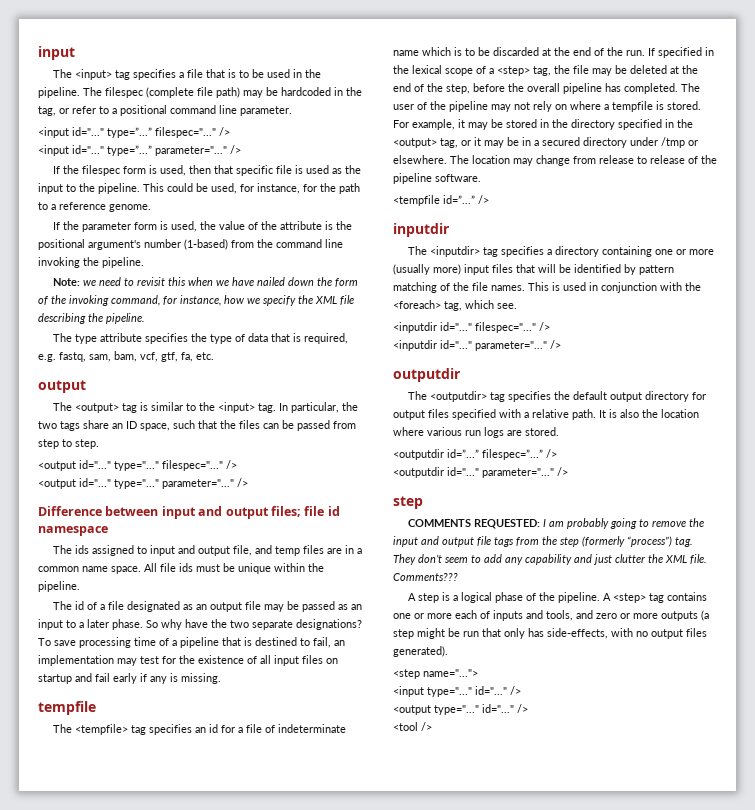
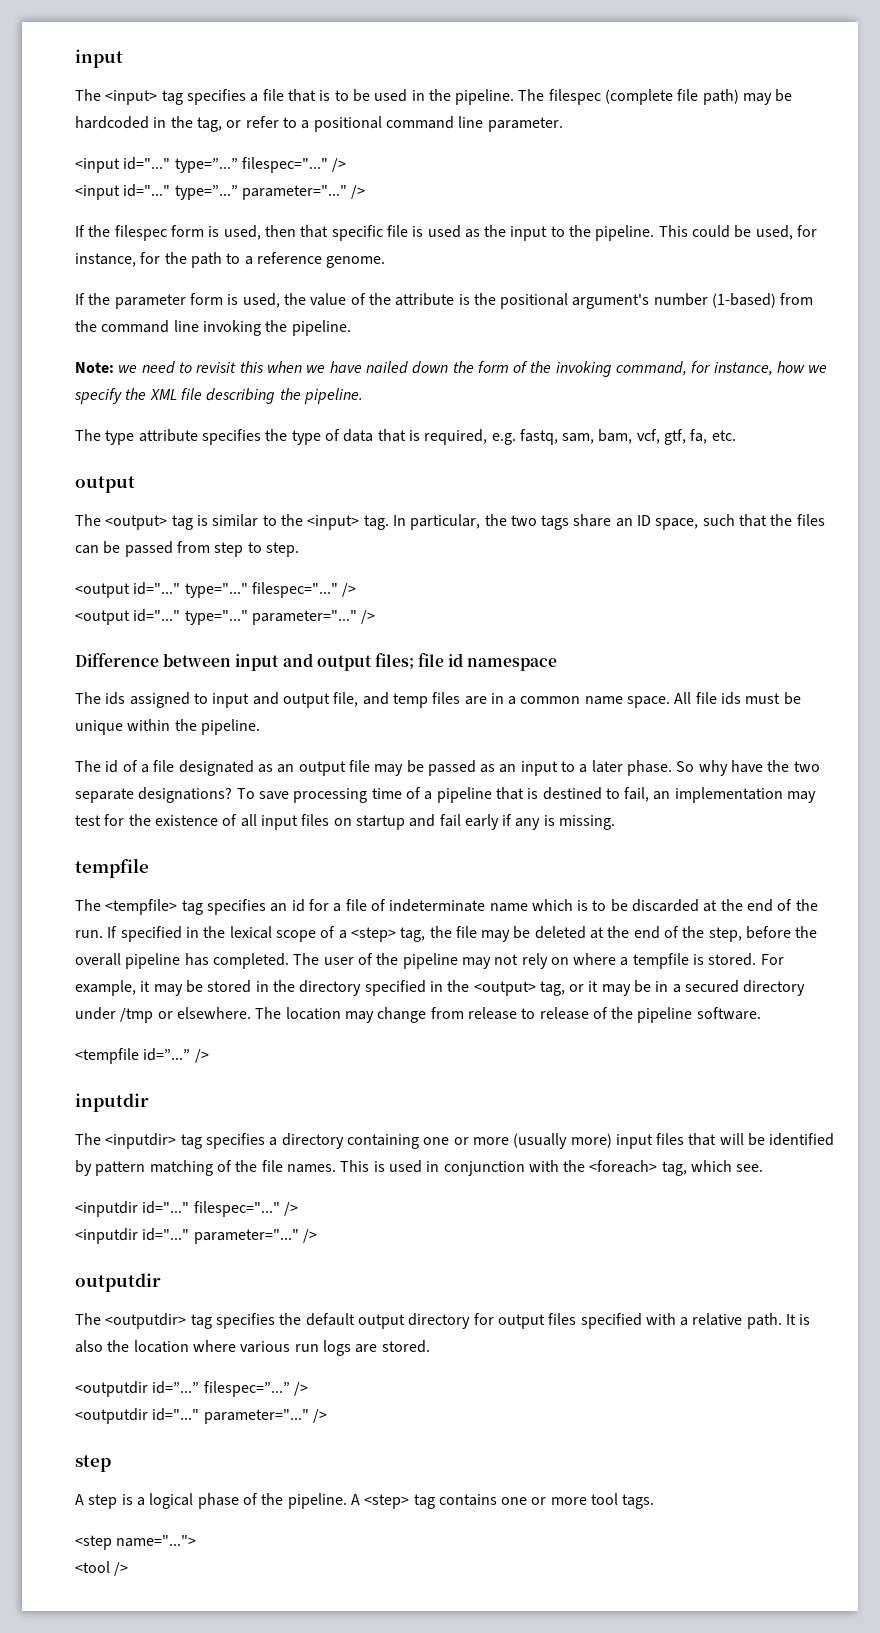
- COMMENTS REQUESTED: I am probably going to remove the input and output file tags from the step (formerly “process”) tag. They don’t seem to add any capability and just clutter the XML file. Comments???
- A <step> tag contains one or more each of inputs and tools, and zero or more outputs (a step might be run that only has side-effects, with no output files generated).
+ A <step> tag contains one or more tool tags.
  <step name="...">
- <input type="..." id="..." />
- <output type="..." id="..." />

